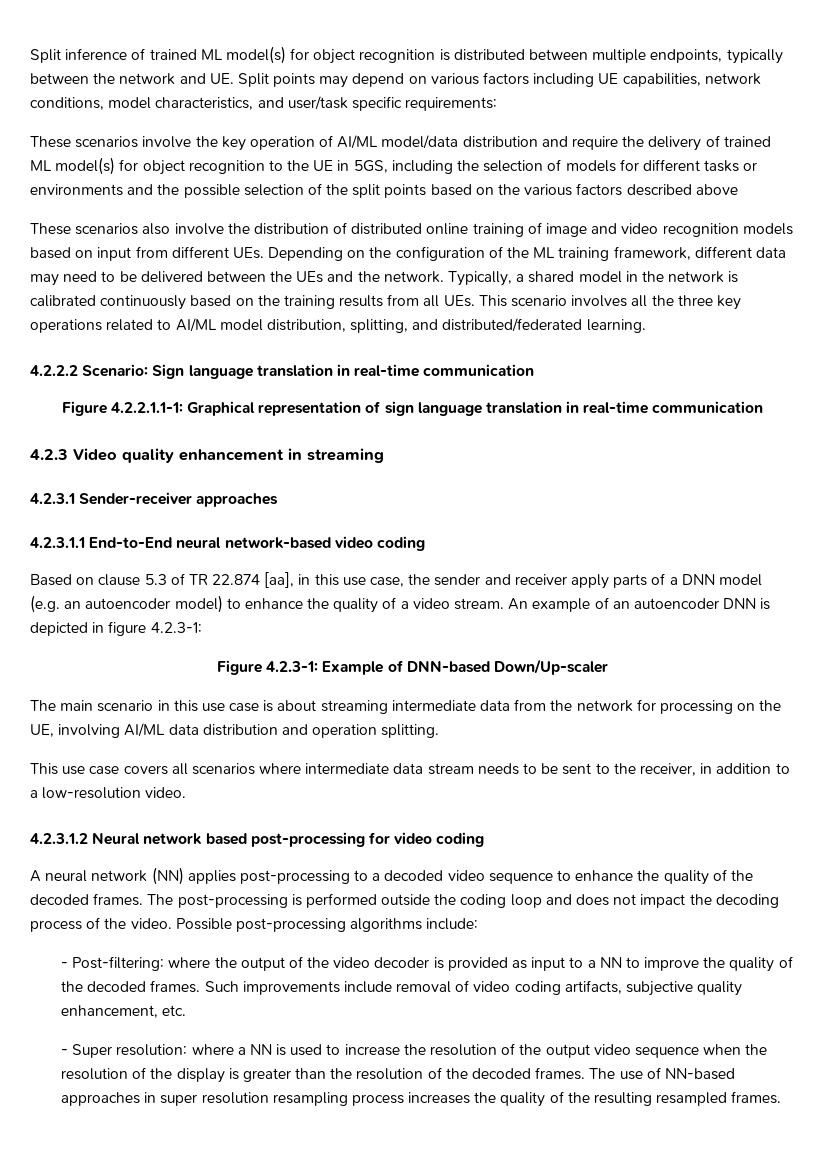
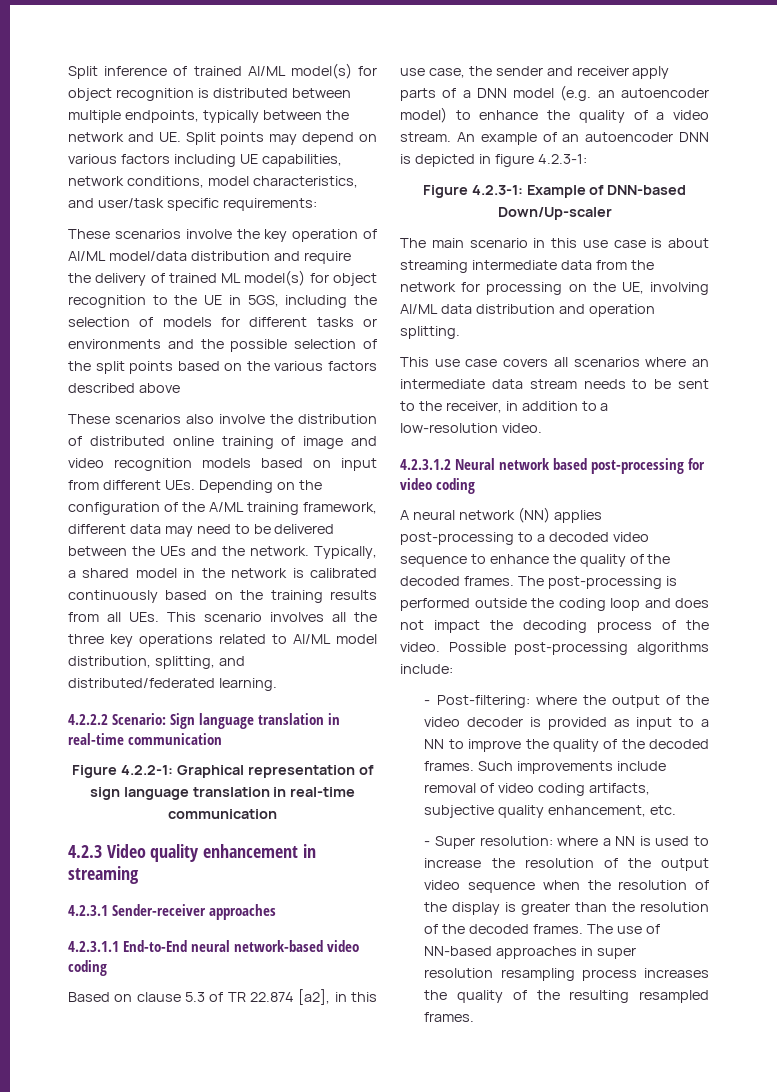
- Split inference of trained ML model(s) for object recognition is distributed between multiple endpoints, typically between the network and UE. Split points may depend on various factors including UE capabilities, network conditions, model characteristics, and user/task specific requirements:
+ Split inference of trained AI/ML model(s) for object recognition is distributed between multiple endpoints, typically between the network and UE. Split points may depend on various factors including UE capabilities, network conditions, model characteristics, and user/task specific requirements:
- These scenarios also involve the distribution of distributed online training of image and video recognition models based on input from different UEs. Depending on the configuration of the ML training framework, different data may need to be delivered between the UEs and the network.
+ These scenarios also involve the distribution of distributed online training of image and video recognition models based on input from different UEs. Depending on the configuration of the A/ML training framework, different data may need to be delivered between the UEs and the network.
- Figure 4.2.2.1.1-1: Graphical representation of sign language translation in real-time communication
+ Figure 4.2.2-1: Graphical representation of sign language translation in real-time communication
- Based on clause 5.3 of TR 22.874 [aa], in this use case, the sender and receiver apply parts of a DNN model (e.g. an autoencoder model) to enhance the quality of a video stream.
+ Based on clause 5.3 of TR 22.874 [a2], in this use case, the sender and receiver apply parts of a DNN model (e.g. an autoencoder model) to enhance the quality of a video stream.
- This use case covers all scenarios where intermediate data stream needs to be sent to the receiver, in addition to a low-resolution video.
+ This use case covers all scenarios where an intermediate data stream needs to be sent to the receiver, in addition to a low-resolution video.

